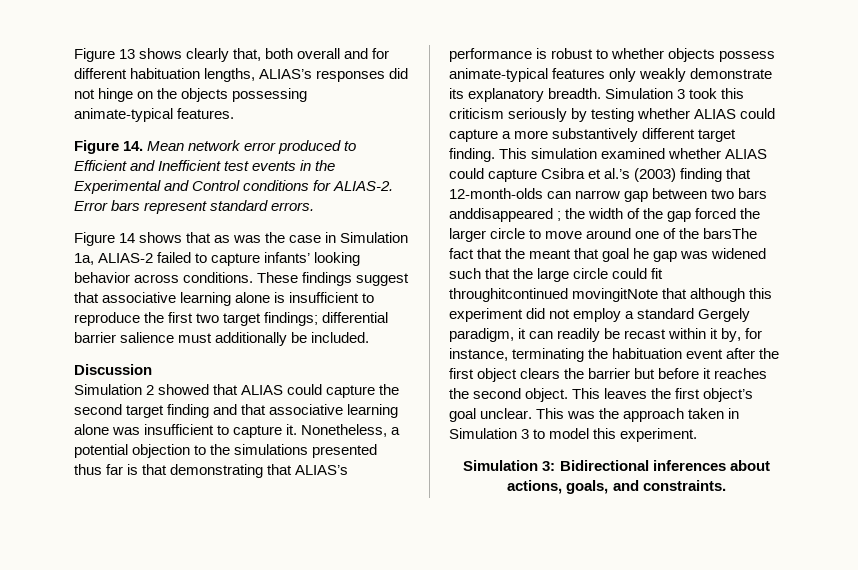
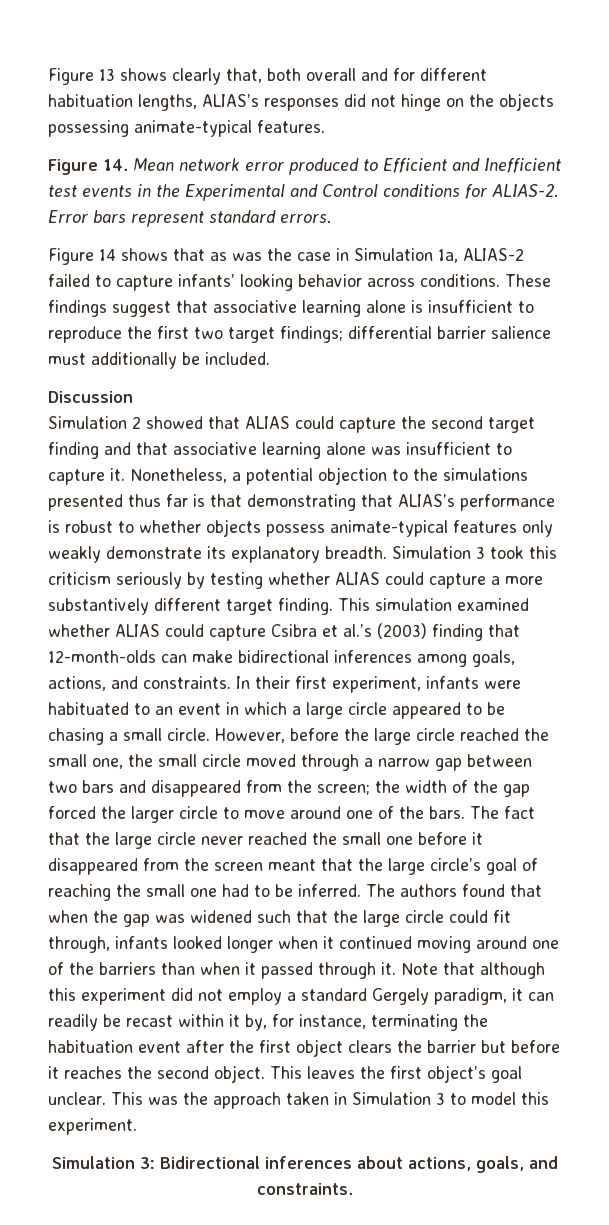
- This simulation examined whether ALIAS could capture Csibra et al.’s (2003) finding that 12-month-olds can narrow gap between two bars anddisappeared ;
+ This simulation examined whether ALIAS could capture Csibra et al.’s (2003) finding that 12-month-olds can make bidirectional inferences among goals, actions, and constraints. In their first experiment, infants were habituated to an event in which a large circle appeared to be chasing a small circle. However, before the large circle reached the small one, the small circle moved through a narrow gap between two bars and disappeared from the screen;
- the width of the gap forced the larger circle to move around one of the barsThe fact that the meant that goal he gap was widened such that the large circle could fit throughitcontinued movingitNote that although this experiment did not employ a standard Gergely paradigm, it can readily be recast within it by, for instance, terminating the habituation event after the first object clears the barrier but before it reaches the second object.
+ the width of the gap forced the larger circle to move around one of the bars. The fact that the large circle never reached the small one before it disappeared from the screen meant that the large circle’s goal of reaching the small one had to be inferred. The authors found that when the gap was widened such that the large circle could fit through, infants looked longer when it continued moving around one of the barriers than when it passed through it. Note that although this experiment did not employ a standard Gergely paradigm, it can readily be recast within it by, for instance, terminating the habituation event after the first object clears the barrier but before it reaches the second object.

